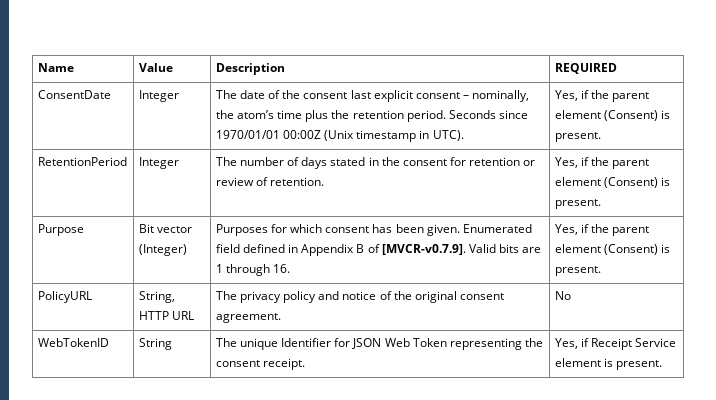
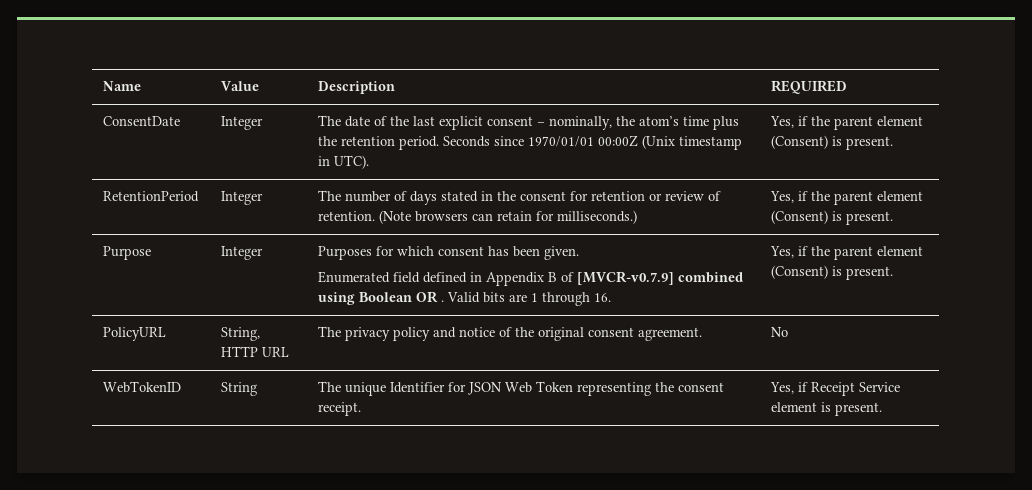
- ConsentDate | Integer | The date of the consent last explicit consent – nominally, the atom’s time plus the retention period. Seconds since 1970/01/01 00:00Z (Unix timestamp in UTC). | Yes, if the parent element (Consent) is present.
+ ConsentDate | Integer | The date of the last explicit consent – nominally, the atom’s time plus the retention period. Seconds since 1970/01/01 00:00Z (Unix timestamp in UTC). | Yes, if the parent element (Consent) is present.
- RetentionPeriod | Integer | The number of days stated in the consent for retention or review of retention. | Yes, if the parent element (Consent) is present.
+ RetentionPeriod | Integer | The number of days stated in the consent for retention or review of retention. (Note browsers can retain for milliseconds.) | Yes, if the parent element (Consent) is present.
- Purpose | Bit vector (Integer) | Purposes for which consent has been given. Enumerated field defined in Appendix B of [MVCR-v0.7.9]. Valid bits are 1 through 16. | Yes, if the parent element (Consent) is present.
+ Purpose | Integer | Purposes for which consent has been given.
+ Enumerated field defined in Appendix B of [MVCR-v0.7.9] combined using Boolean OR . Valid bits are 1 through 16. | Yes, if the parent element (Consent) is present.

